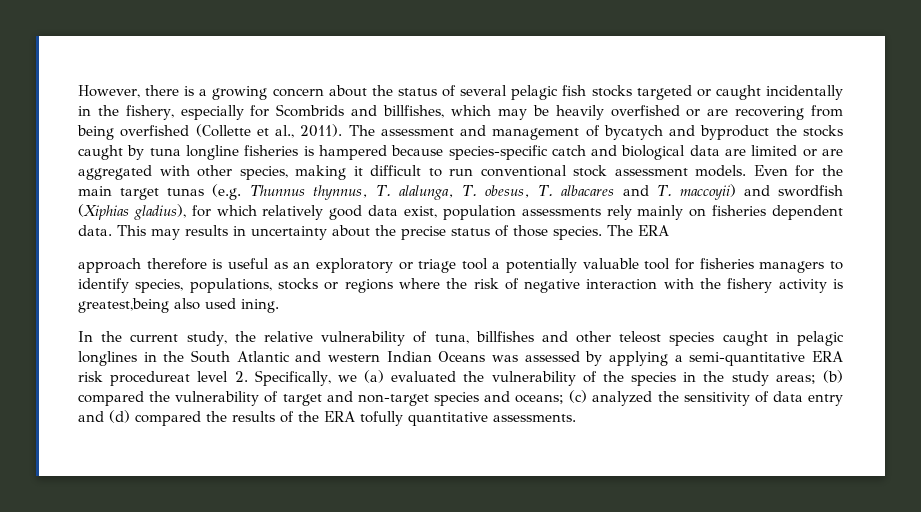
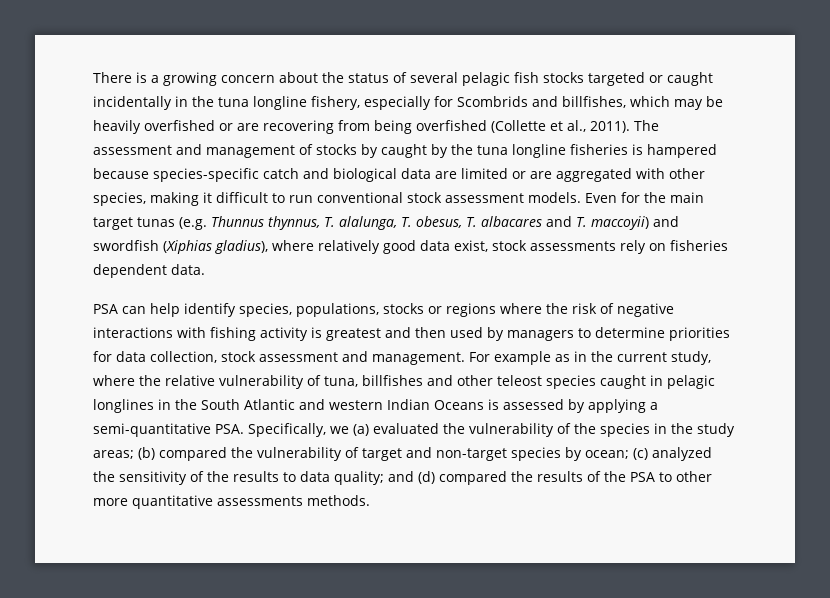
- However, there is a growing concern about the status of several pelagic fish stocks targeted or caught incidentally in the fishery, especially for Scombrids and billfishes, which may be heavily overfished or are recovering from being overfished (Collette et al., 2011).
+ There is a growing concern about the status of several pelagic fish stocks targeted or caught incidentally in the tuna longline fishery, especially for Scombrids and billfishes, which may be heavily overfished or are recovering from being overfished (Collette et al., 2011).
- The assessment and management of bycatych and byproduct the stocks caught by tuna longline fisheries is hampered because species-specific catch and biological data are limited or are aggregated with other species, making it difficult to run conventional stock assessment models.
+ The assessment and management of stocks by caught by the tuna longline fisheries is hampered because species-specific catch and biological data are limited or are aggregated with other species, making it difficult to run conventional stock assessment models.
- Even for the main target tunas (e.g. Thunnus thynnus, T. alalunga, T. obesus, T. albacares and T. maccoyii) and swordfish (Xiphias gladius), for which relatively good data exist, population assessments rely mainly on fisheries dependent data. This may results in uncertainty about the precise status of those species. The ERA
- approach therefore is useful as an exploratory or triage tool a potentially valuable tool for fisheries managers to identify species, populations, stocks or regions where the risk of negative interaction with the fishery activity is greatest,being also used ining.
- In the current study, the relative vulnerability of tuna, billfishes and other teleost species caught in pelagic longlines in the South Atlantic and western Indian Oceans was assessed by applying a semi-quantitative ERA risk procedureat level 2. Specifically, we (a) evaluated the vulnerability of the species in the study areas;
+ Even for the main target tunas (e.g. Thunnus thynnus, T. alalunga, T. obesus, T. albacares and T. maccoyii) and swordfish (Xiphias gladius), where relatively good data exist, stock assessments rely on fisheries dependent data.
+ PSA can help identify species, populations, stocks or regions where the risk of negative interactions with fishing activity is greatest and then used by managers to determine priorities for data collection, stock assessment and management. For example as in the current study, where the relative vulnerability of tuna, billfishes and other teleost species caught in pelagic longlines in the South Atlantic and western Indian Oceans is assessed by applying a semi-quantitative PSA. Specifically, we (a) evaluated the vulnerability of the species in the study areas;
- (b) compared the vulnerability of target and non-target species and oceans;
+ (b) compared the vulnerability of target and non-target species by ocean;
- (c) analyzed the sensitivity of data entry and (d) compared the results of the ERA tofully quantitative assessments.
+ (c) analyzed the sensitivity of the results to data quality; and (d) compared the results of the PSA to other more quantitative assessments methods.

